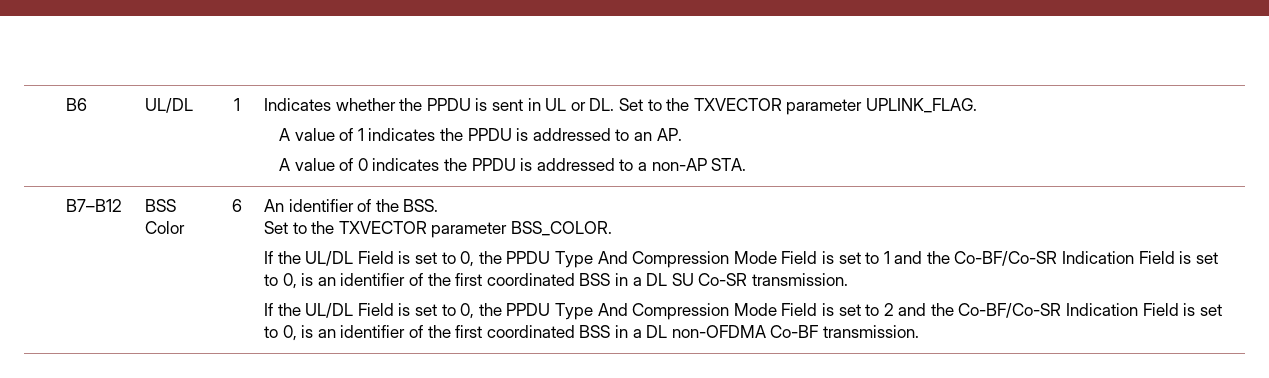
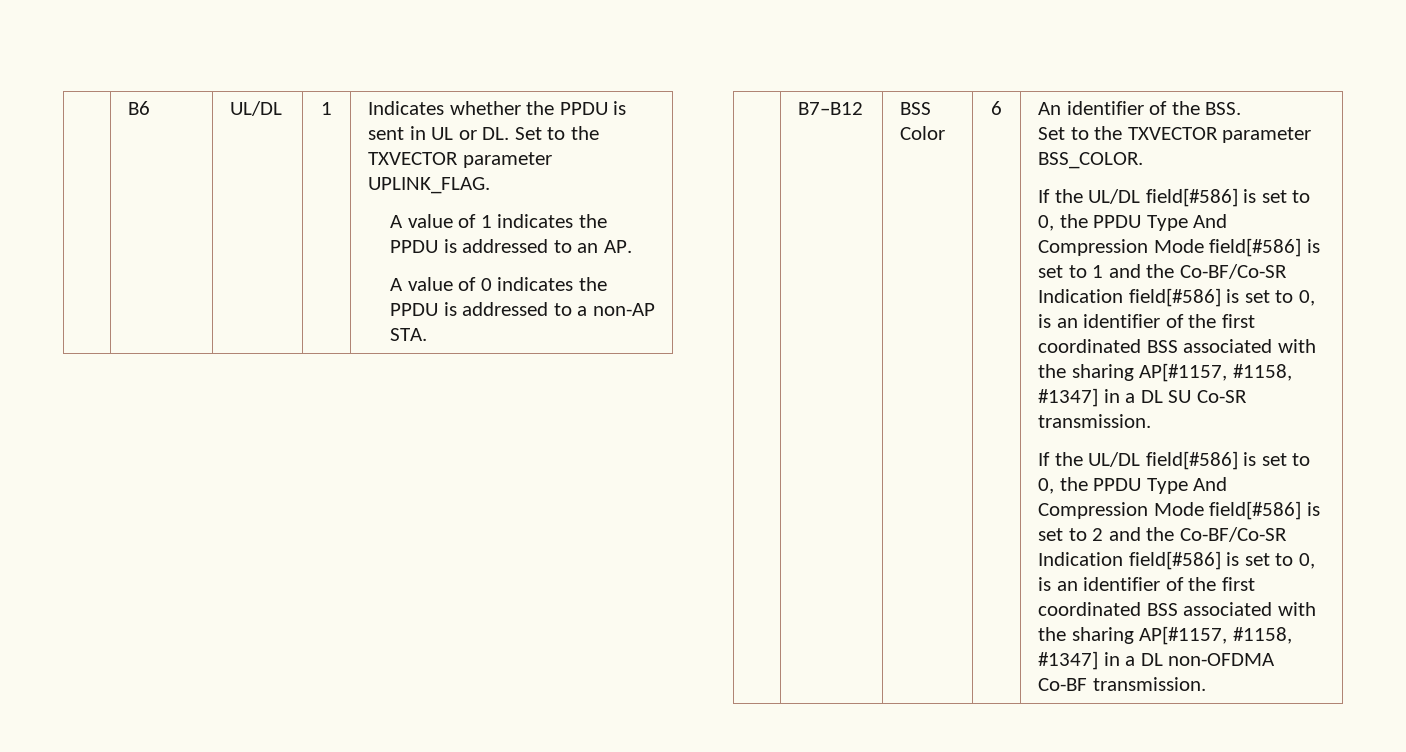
- If the UL/DL Field is set to 0, the PPDU Type And Compression Mode Field is set to 1 and the Co-BF/Co-SR Indication Field is set to 0, is an identifier of the first coordinated BSS in a DL SU Co-SR transmission.
+ If the UL/DL field[#586] is set to 0, the PPDU Type And Compression Mode field[#586] is set to 1 and the Co-BF/Co-SR Indication field[#586] is set to 0, is an identifier of the first coordinated BSS associated with the sharing AP[#1157, #1158, #1347] in a DL SU Co-SR transmission.
- If the UL/DL Field is set to 0, the PPDU Type And Compression Mode Field is set to 2 and the Co-BF/Co-SR Indication Field is set to 0, is an identifier of the first coordinated BSS in a DL non-OFDMA Co-BF transmission.
+ If the UL/DL field[#586] is set to 0, the PPDU Type And Compression Mode field[#586] is set to 2 and the Co-BF/Co-SR Indication field[#586] is set to 0, is an identifier of the first coordinated BSS associated with the sharing AP[#1157, #1158, #1347] in a DL non-OFDMA Co-BF transmission.

